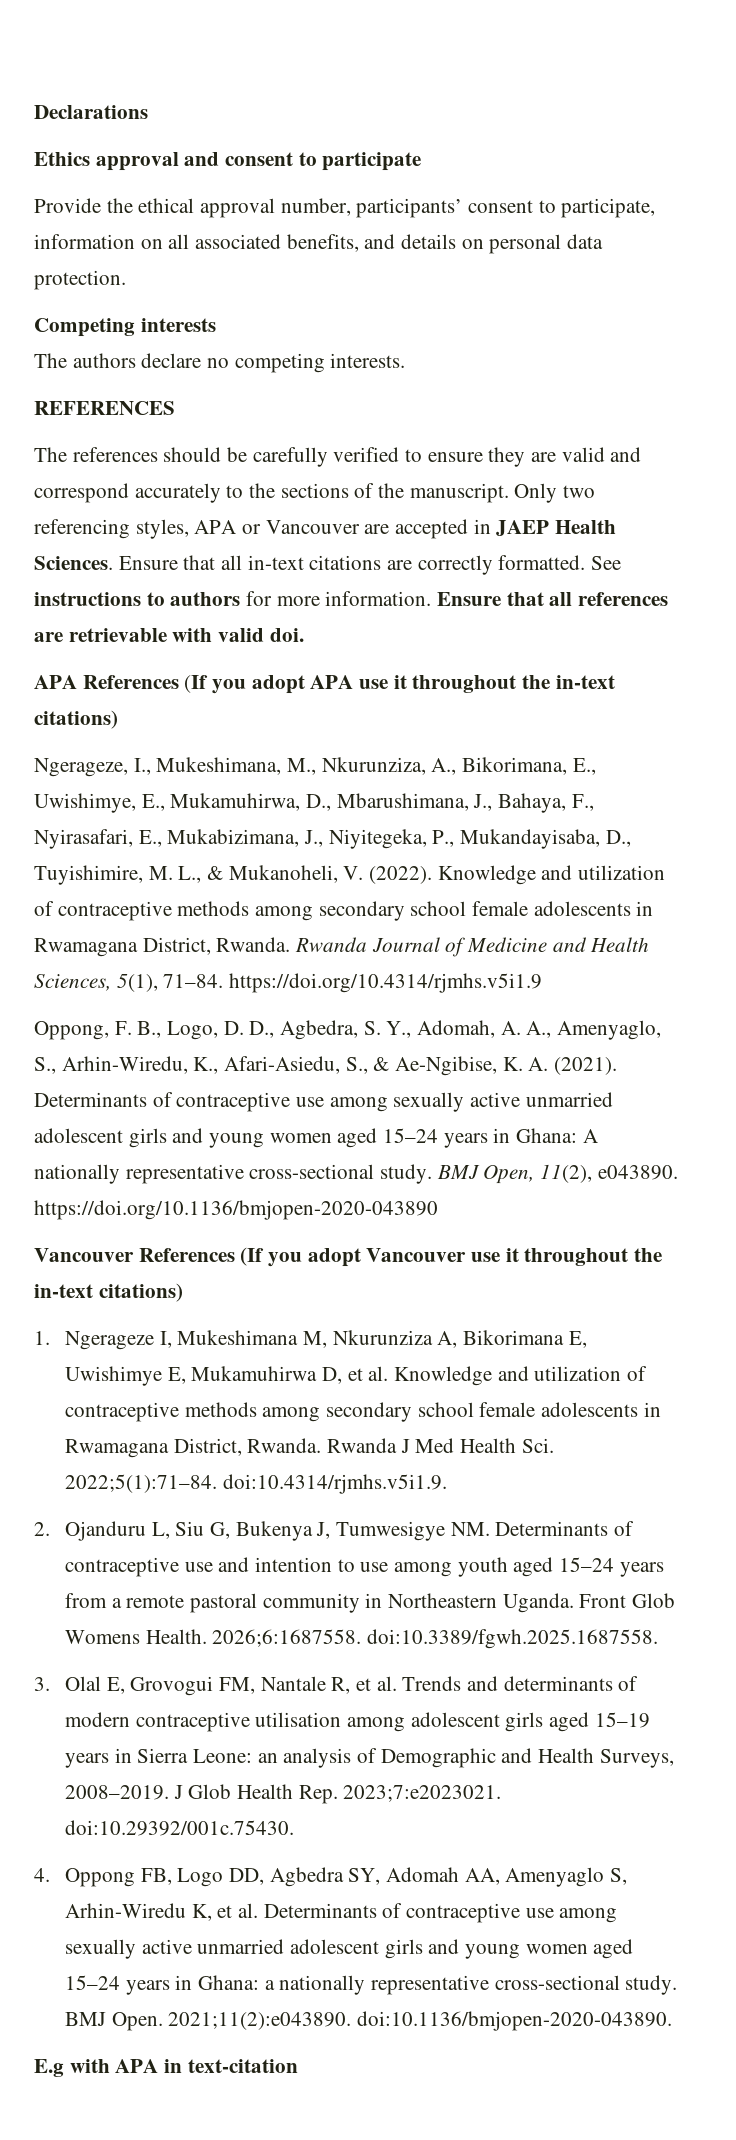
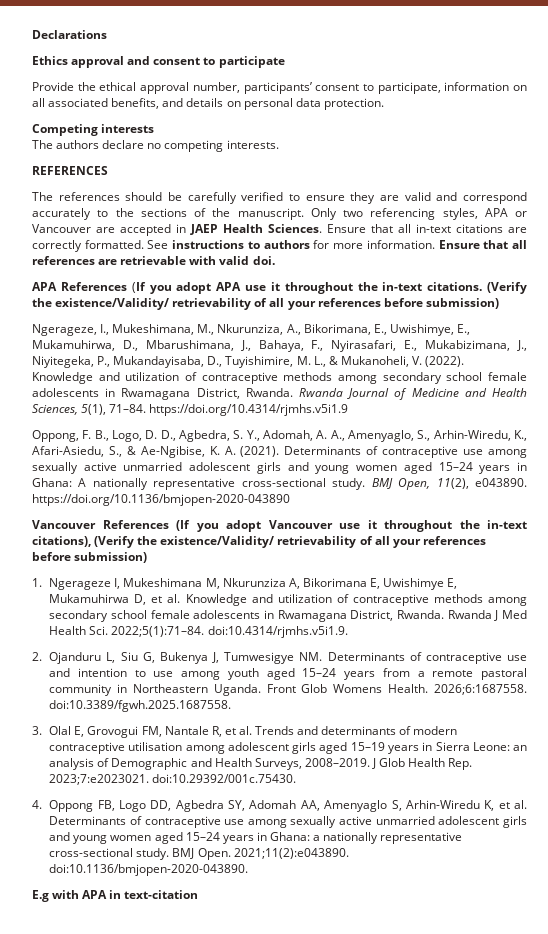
- APA References (If you adopt APA use it throughout the in-text citations)
+ APA References (If you adopt APA use it throughout the in-text citations. (Verify the existence/Validity/ retrievability of all your references before submission)
- Vancouver References (If you adopt Vancouver use it throughout the in-text citations)
+ Vancouver References (If you adopt Vancouver use it throughout the in-text citations), (Verify the existence/Validity/ retrievability of all your references before submission)

